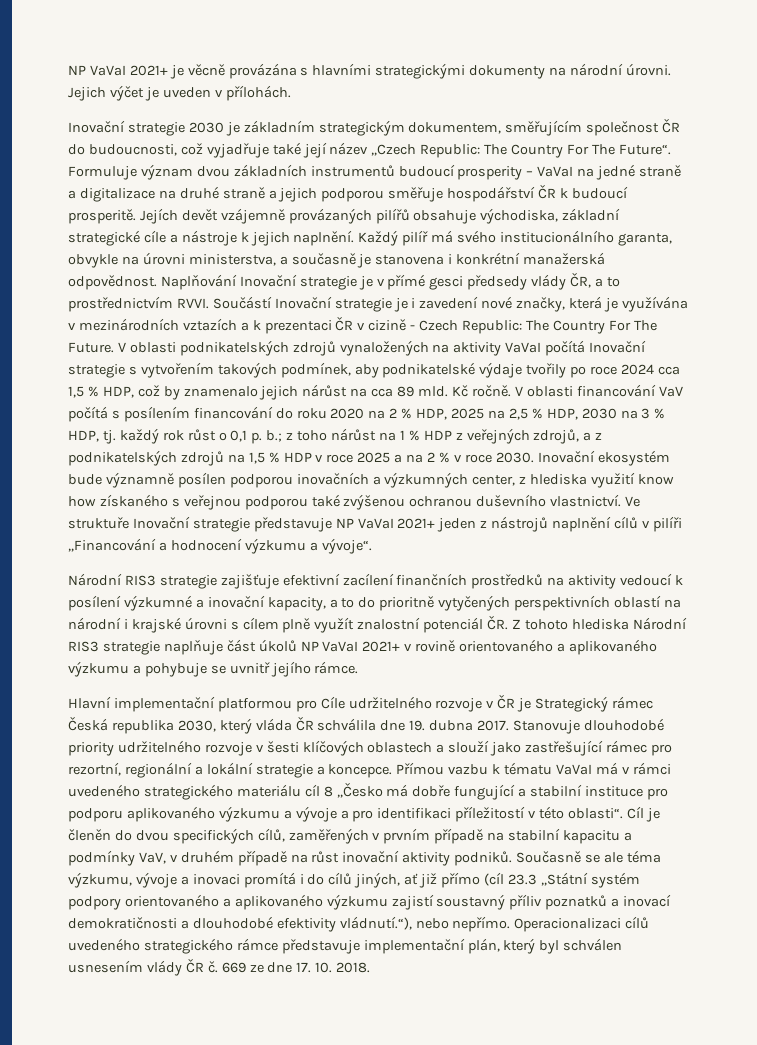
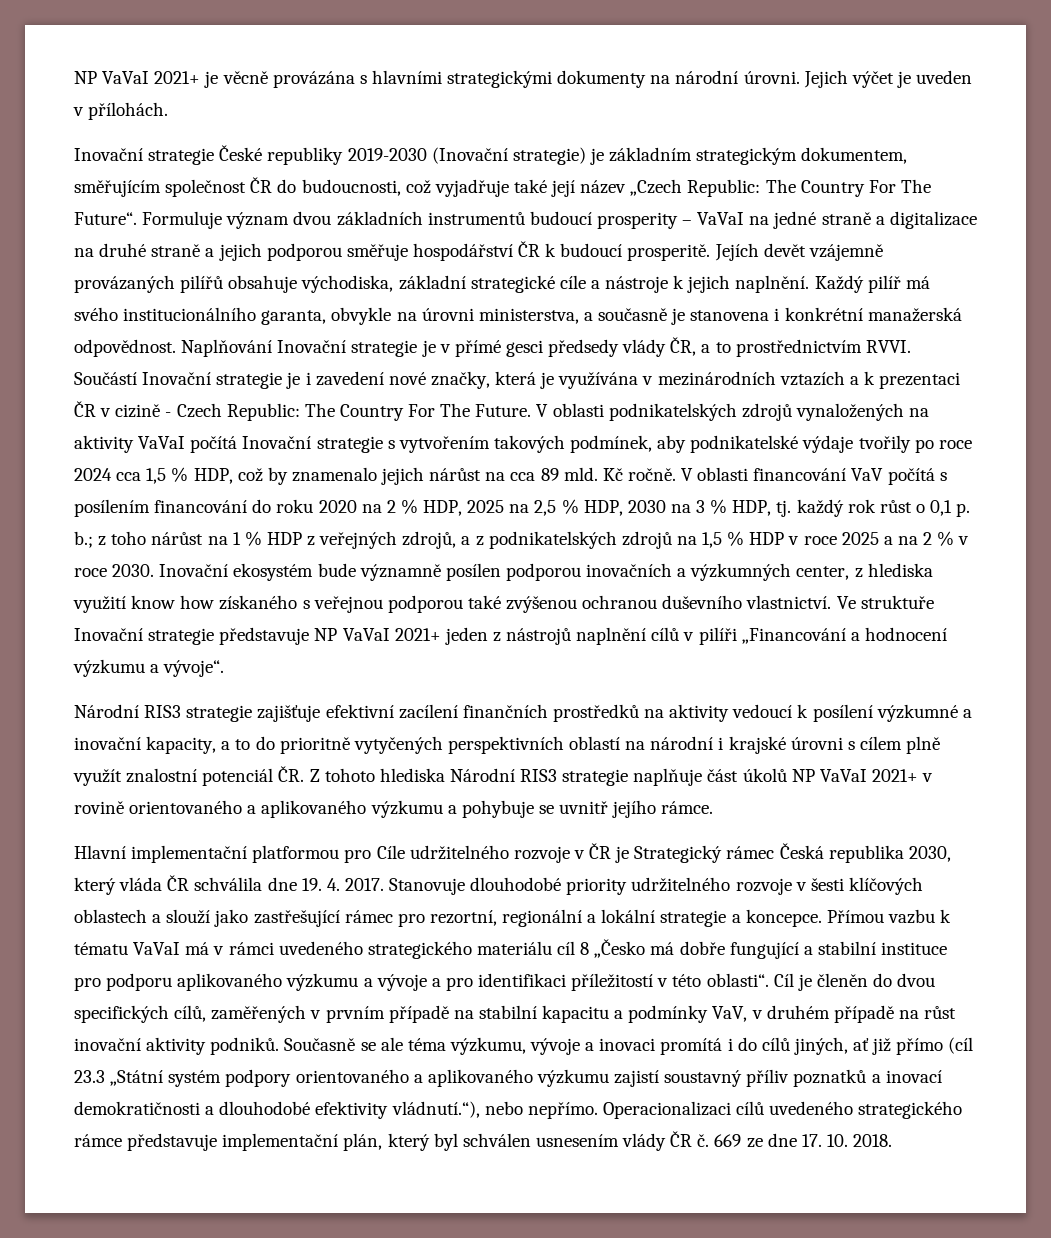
- Inovační strategie 2030 je základním strategickým dokumentem, směřujícím společnost ČR do budoucnosti, což vyjadřuje také její název „Czech Republic: The Country For The Future“.
+ Inovační strategie České republiky 2019-2030 (Inovační strategie) je základním strategickým dokumentem, směřujícím společnost ČR do budoucnosti, což vyjadřuje také její název „Czech Republic: The Country For The Future“.
- Hlavní implementační platformou pro Cíle udržitelného rozvoje v ČR je Strategický rámec Česká republika 2030, který vláda ČR schválila dne 19. dubna 2017.
+ Hlavní implementační platformou pro Cíle udržitelného rozvoje v ČR je Strategický rámec Česká republika 2030, který vláda ČR schválila dne 19. 4. 2017.

